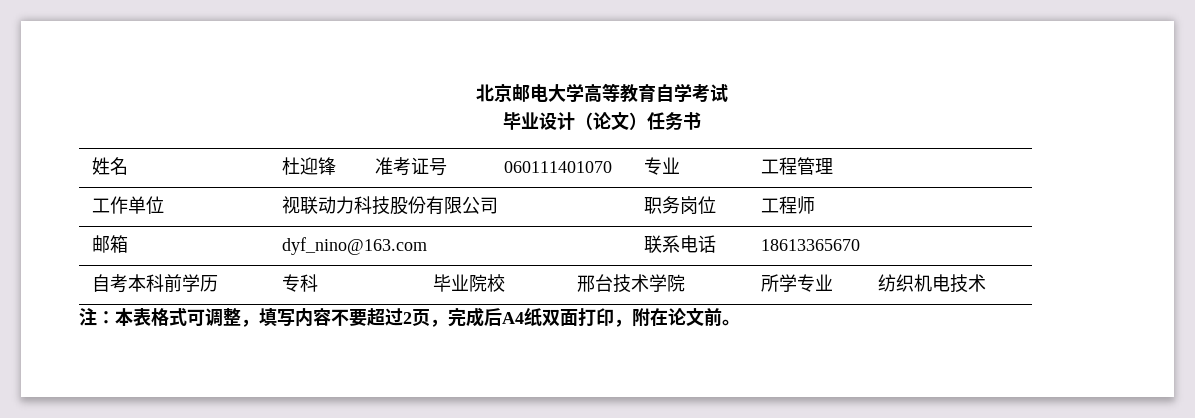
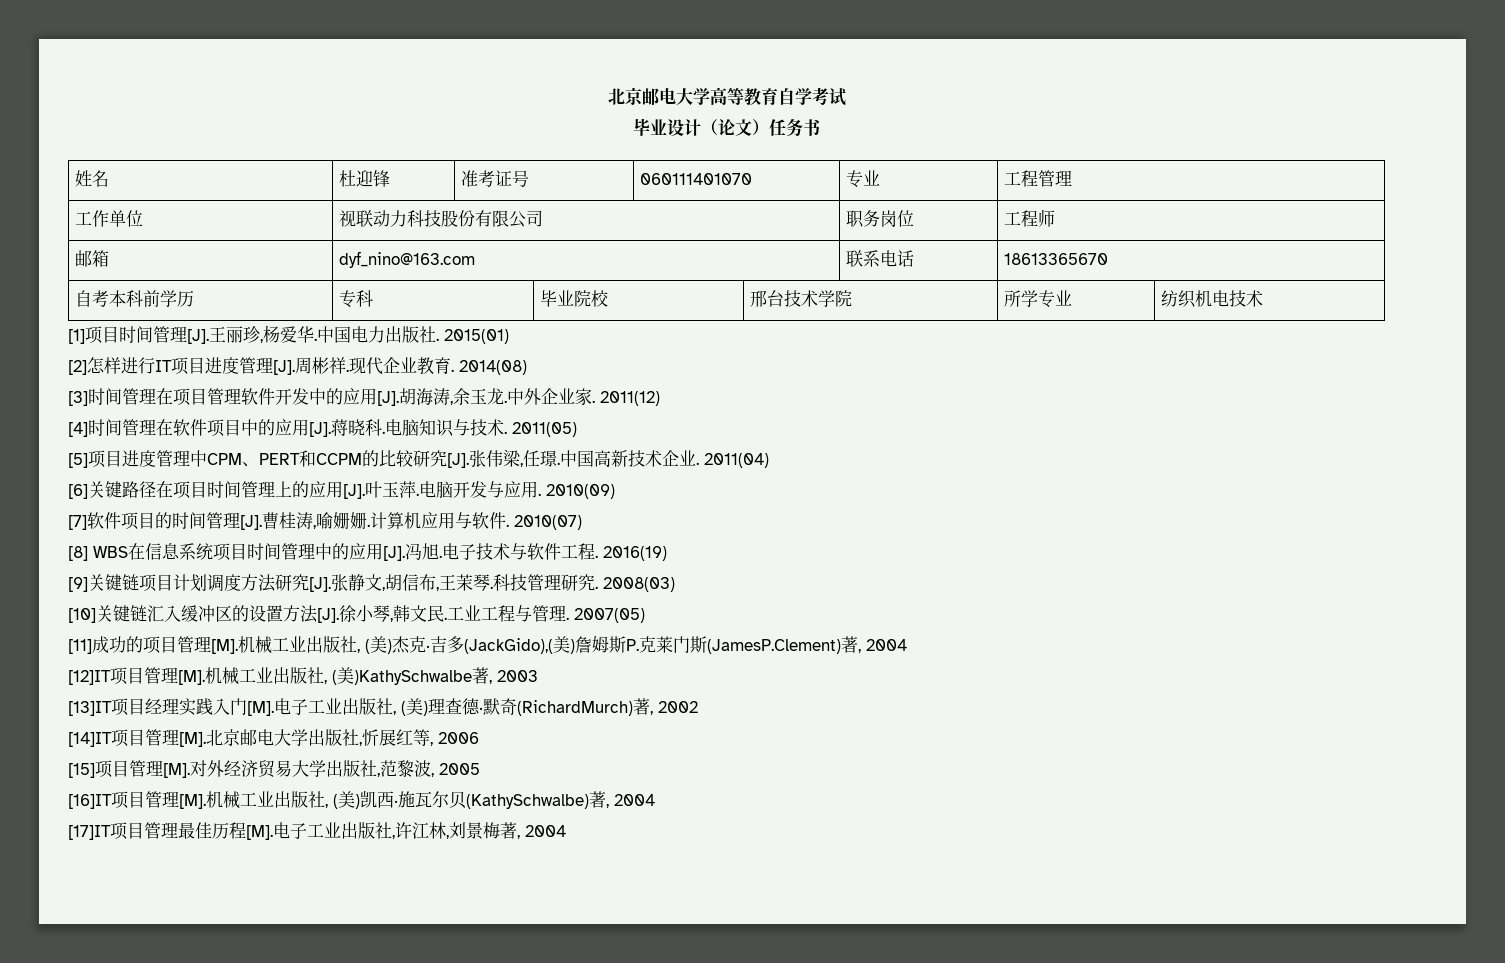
- 注：本表格式可调整，填写内容不要超过2页，完成后A4纸双面打印，附在论文前。
+ [1]项目时间管理[J].王丽珍,杨爱华.中国电力出版社. 2015(01)
+ [2]怎样进行IT项目进度管理[J].周彬祥.现代企业教育. 2014(08)
+ [3]时间管理在项目管理软件开发中的应用[J].胡海涛,余玉龙.中外企业家. 2011(12)
+ [4]时间管理在软件项目中的应用[J].蒋晓科.电脑知识与技术. 2011(05)
+ [5]项目进度管理中CPM、PERT和CCPM的比较研究[J].张伟梁,任璟.中国高新技术企业. 2011(04)
+ [6]关键路径在项目时间管理上的应用[J].叶玉萍.电脑开发与应用. 2010(09)
+ [7]软件项目的时间管理[J].曹桂涛,喻姗姗.计算机应用与软件. 2010(07)
+ [8] WBS在信息系统项目时间管理中的应用[J].冯旭.电子技术与软件工程. 2016(19)
+ [9]关键链项目计划调度方法研究[J].张静文,胡信布,王茉琴.科技管理研究. 2008(03)
+ [10]关键链汇入缓冲区的设置方法[J].徐小琴,韩文民.工业工程与管理. 2007(05)
+ [11]成功的项目管理[M].机械工业出版社, (美)杰克·吉多(JackGido),(美)詹姆斯P.克莱门斯(JamesP.Clement)著, 2004
+ [12]IT项目管理[M].机械工业出版社, (美)KathySchwalbe著, 2003
+ [13]IT项目经理实践入门[M].电子工业出版社, (美)理查德·默奇(RichardMurch)著, 2002
+ [14]IT项目管理[M].北京邮电大学出版社,忻展红等, 2006
+ [15]项目管理[M].对外经济贸易大学出版社,范黎波, 2005
+ [16]IT项目管理[M].机械工业出版社, (美)凯西·施瓦尔贝(KathySchwalbe)著, 2004
+ [17]IT项目管理最佳历程[M].电子工业出版社,许江林,刘景梅著, 2004

